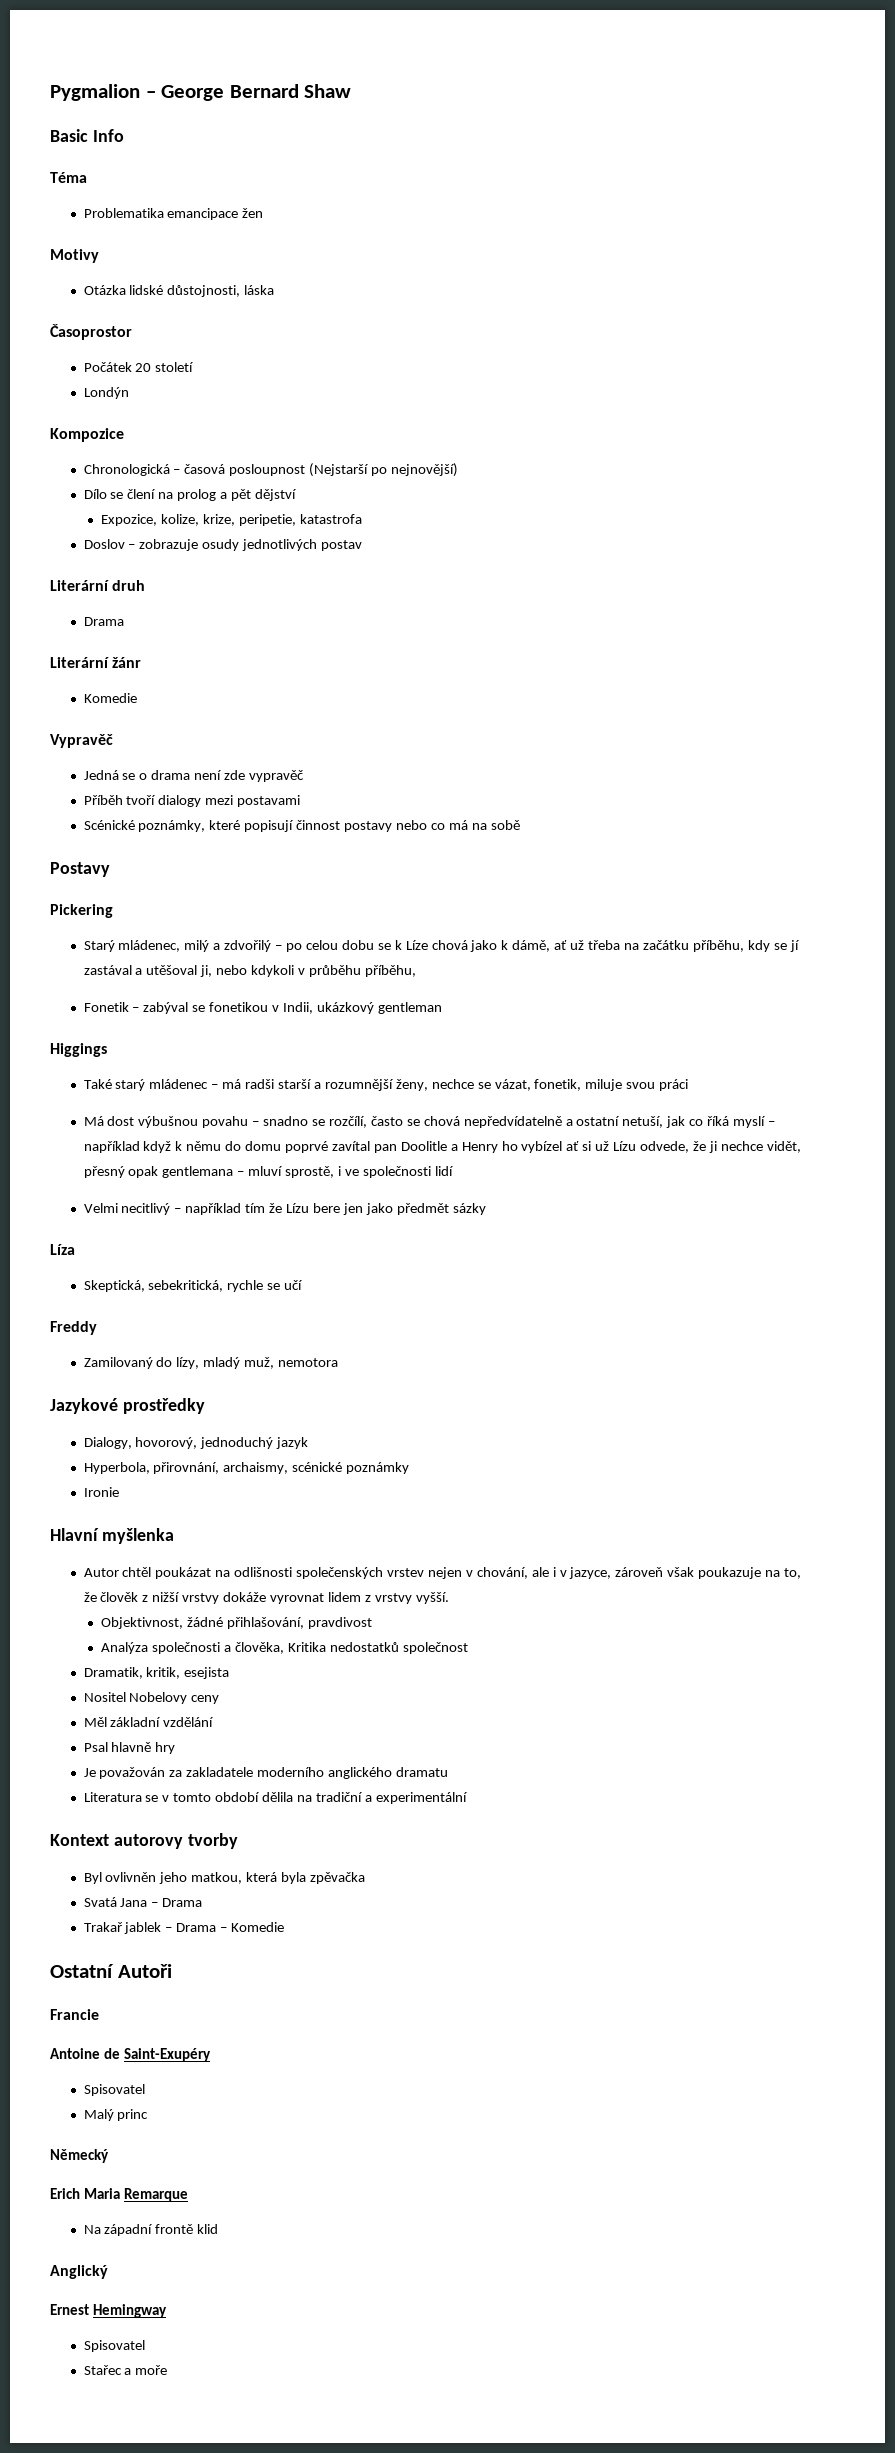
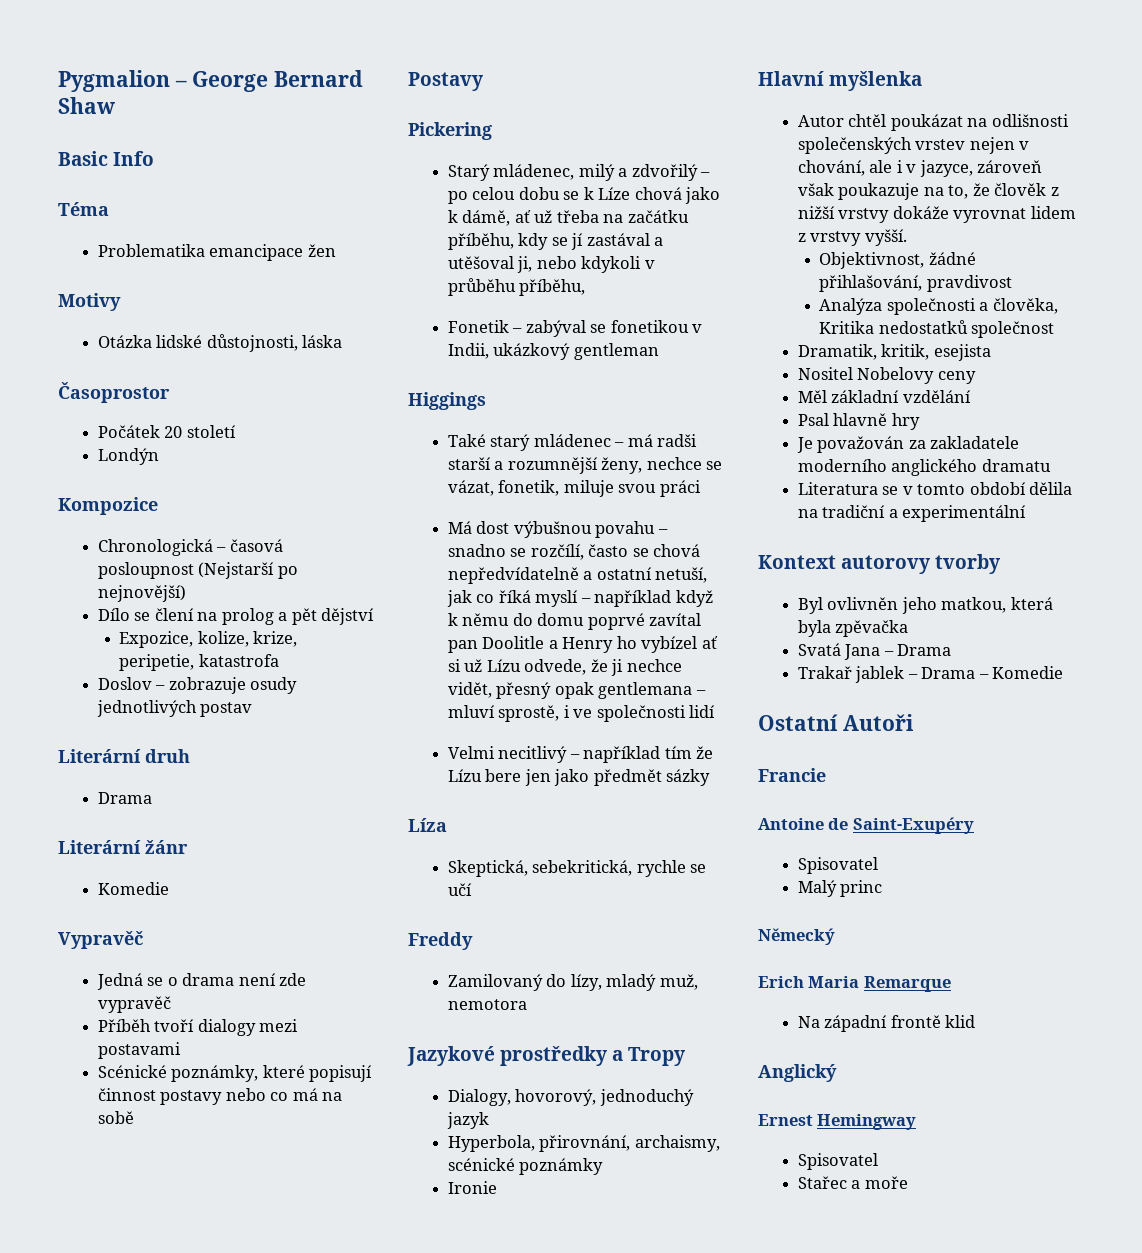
- Jazykové prostředky
+ Jazykové prostředky a Tropy

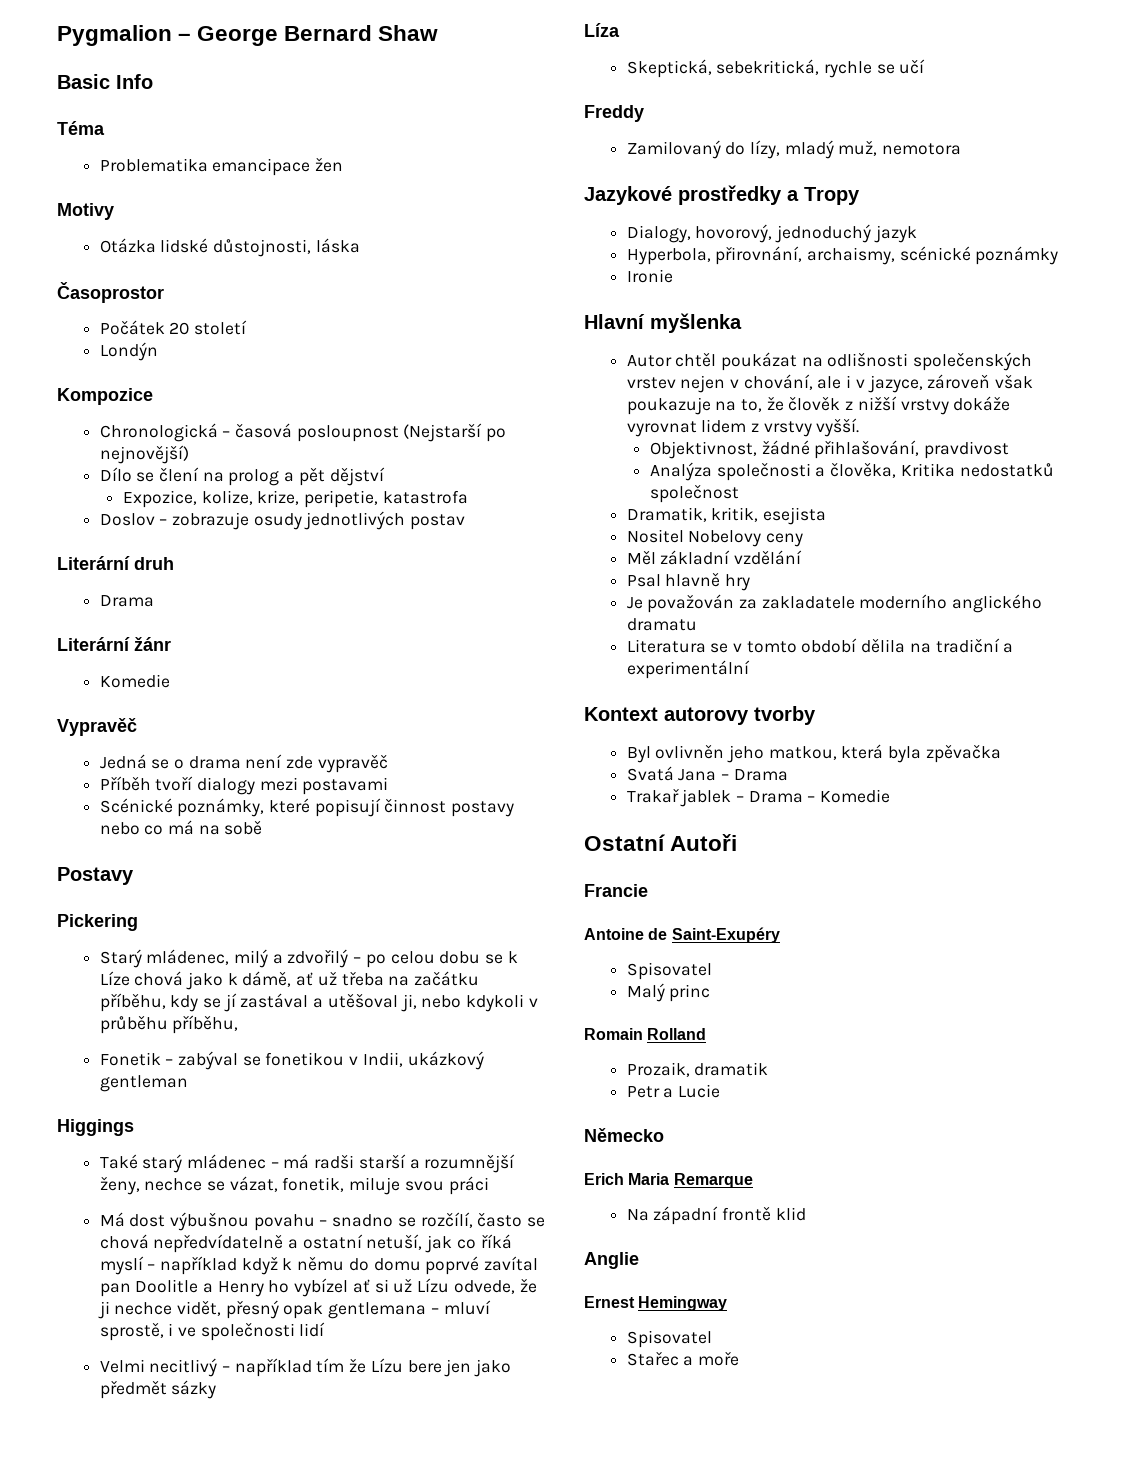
- Německý
+ Romain Rolland
+ Prozaik, dramatik
+ Petr a Lucie
+ Německo
- Anglický
+ Anglie

